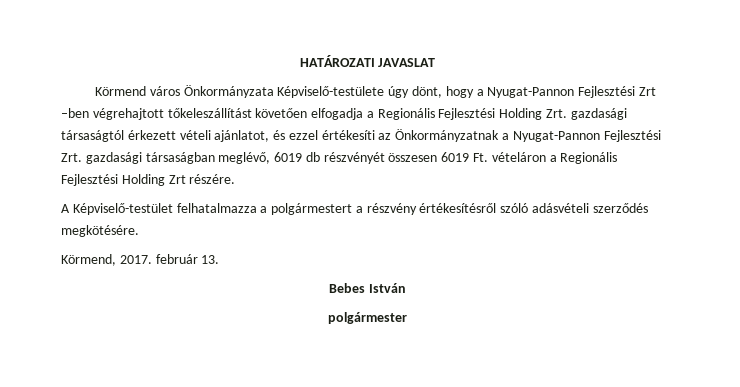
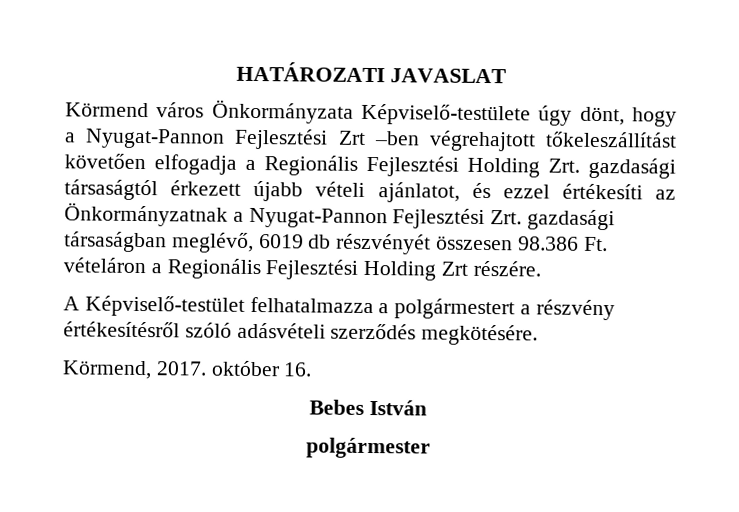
- Körmend város Önkormányzata Képviselő-testülete úgy dönt, hogy a Nyugat-Pannon Fejlesztési Zrt –ben végrehajtott tőkeleszállítást követően elfogadja a Regionális Fejlesztési Holding Zrt. gazdasági társaságtól érkezett vételi ajánlatot, és ezzel értékesíti az Önkormányzatnak a Nyugat-Pannon Fejlesztési Zrt. gazdasági társaságban meglévő, 6019 db részvényét összesen 6019 Ft. vételáron a Regionális Fejlesztési Holding Zrt részére.
+ Körmend város Önkormányzata Képviselő-testülete úgy dönt, hogy a Nyugat-Pannon Fejlesztési Zrt –ben végrehajtott tőkeleszállítást követően elfogadja a Regionális Fejlesztési Holding Zrt. gazdasági társaságtól érkezett újabb vételi ajánlatot, és ezzel értékesíti az Önkormányzatnak a Nyugat-Pannon Fejlesztési Zrt. gazdasági társaságban meglévő, 6019 db részvényét összesen 98.386 Ft. vételáron a Regionális Fejlesztési Holding Zrt részére.
- Körmend, 2017. február 13.
+ Körmend, 2017. október 16.

